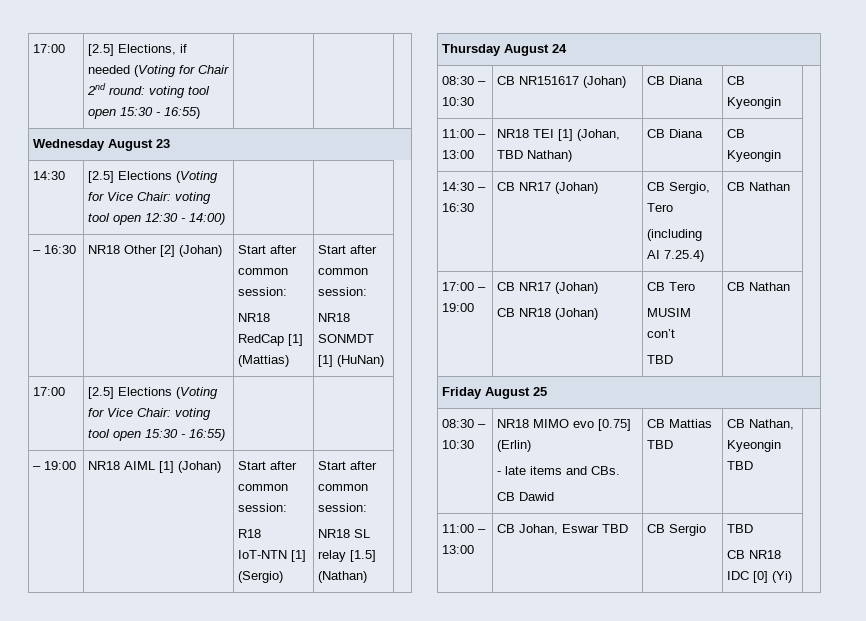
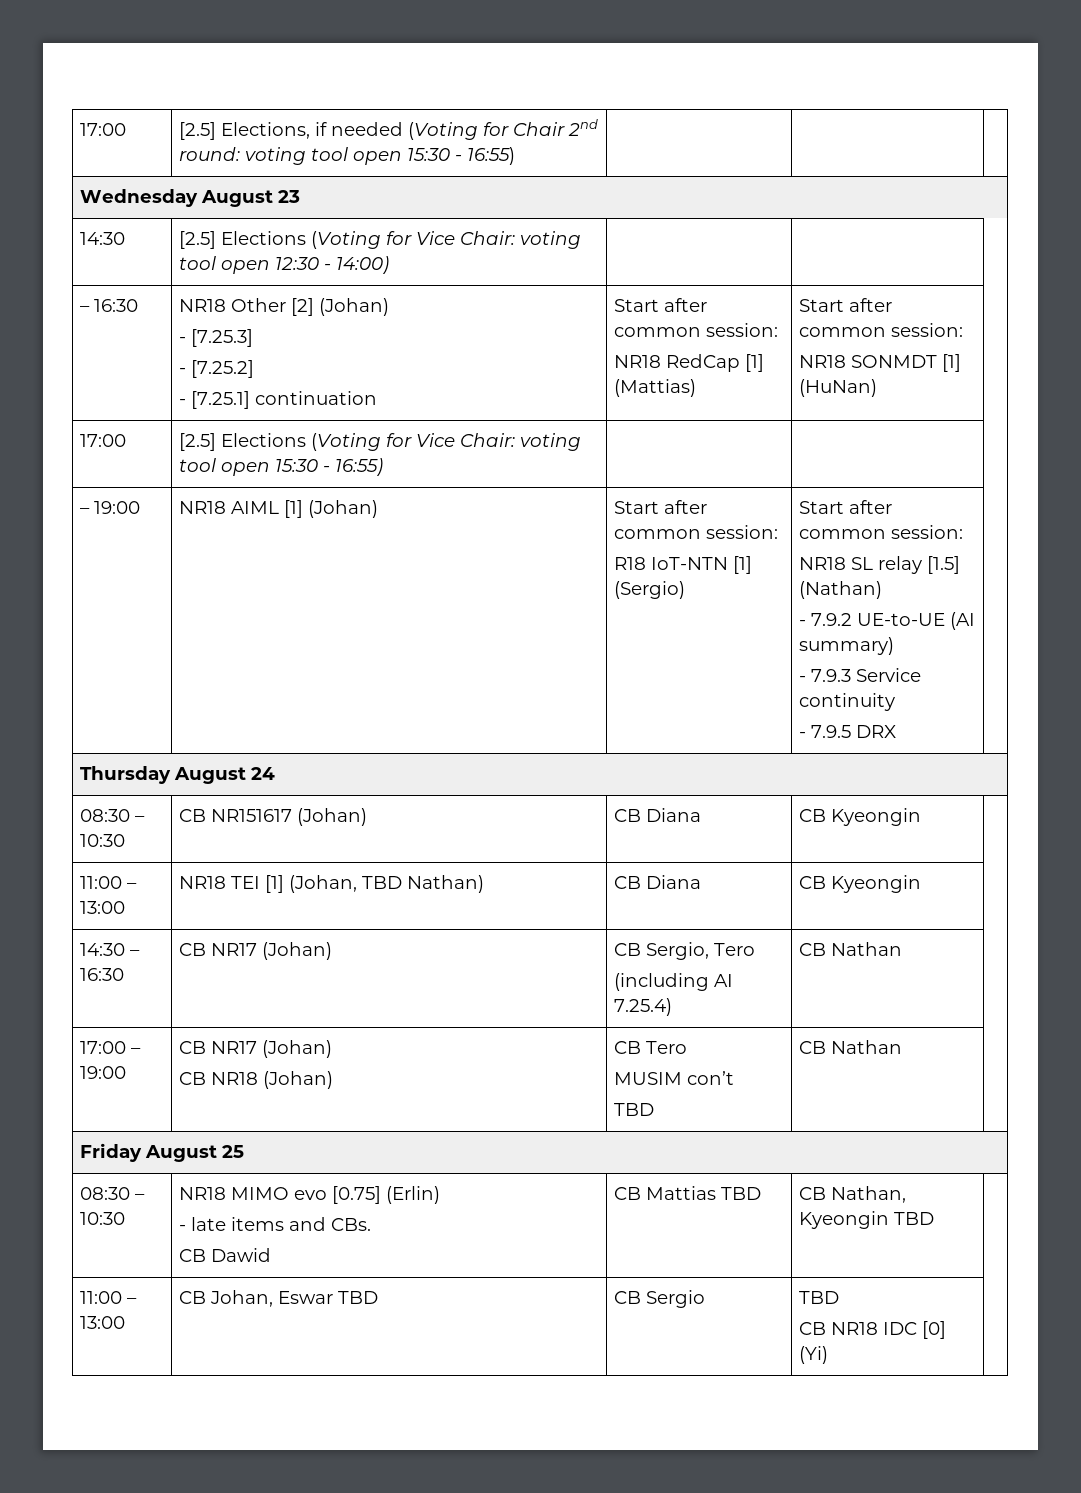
- – 16:30 | NR18 Other [2] (Johan) | Start after common session:
+ – 16:30 | NR18 Other [2] (Johan)
+ - [7.25.3]
+ - [7.25.2]
+ - [7.25.1] continuation | Start after common session:
  – 19:00 | NR18 AIML [1] (Johan) | Start after common session:
  R18 IoT-NTN [1] (Sergio) | Start after common session:
- NR18 SL relay [1.5] (Nathan) |
+ NR18 SL relay [1.5] (Nathan)
+ - 7.9.2 UE-to-UE (AI summary)
+ - 7.9.3 Service continuity
+ - 7.9.5 DRX |

